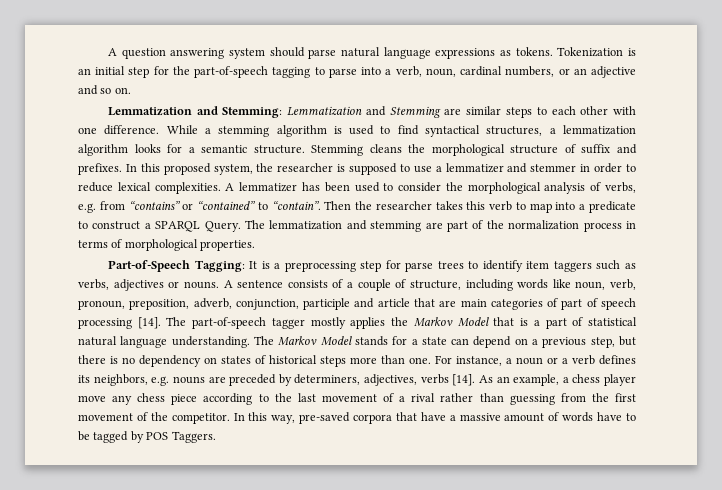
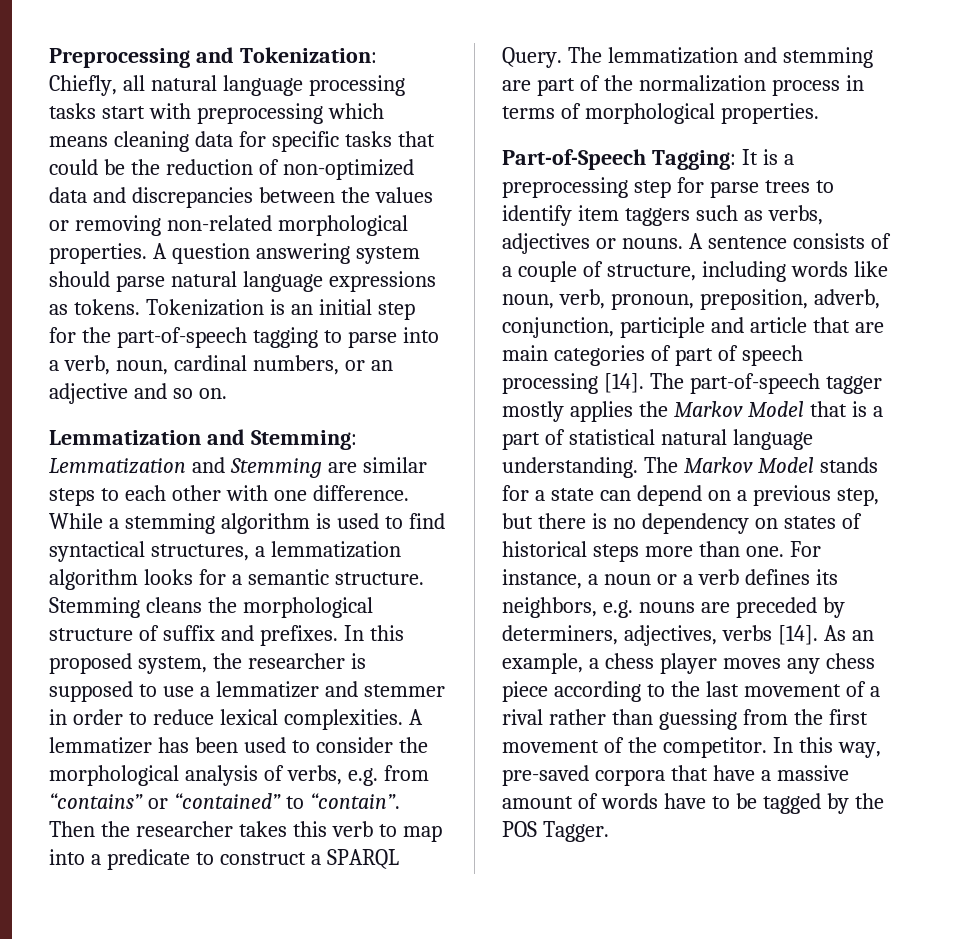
+ Preprocessing and Tokenization: Chiefly, all natural language processing tasks start with preprocessing which means cleaning data for specific tasks that could be the reduction of non-optimized data and discrepancies between the values or removing non-related morphological properties.
- As an example, a chess player move any chess piece according to the last movement of a rival rather than guessing from the first movement of the competitor.
+ As an example, a chess player moves any chess piece according to the last movement of a rival rather than guessing from the first movement of the competitor.
- In this way, pre-saved corpora that have a massive amount of words have to be tagged by POS Taggers.
+ In this way, pre-saved corpora that have a massive amount of words have to be tagged by the POS Tagger.

